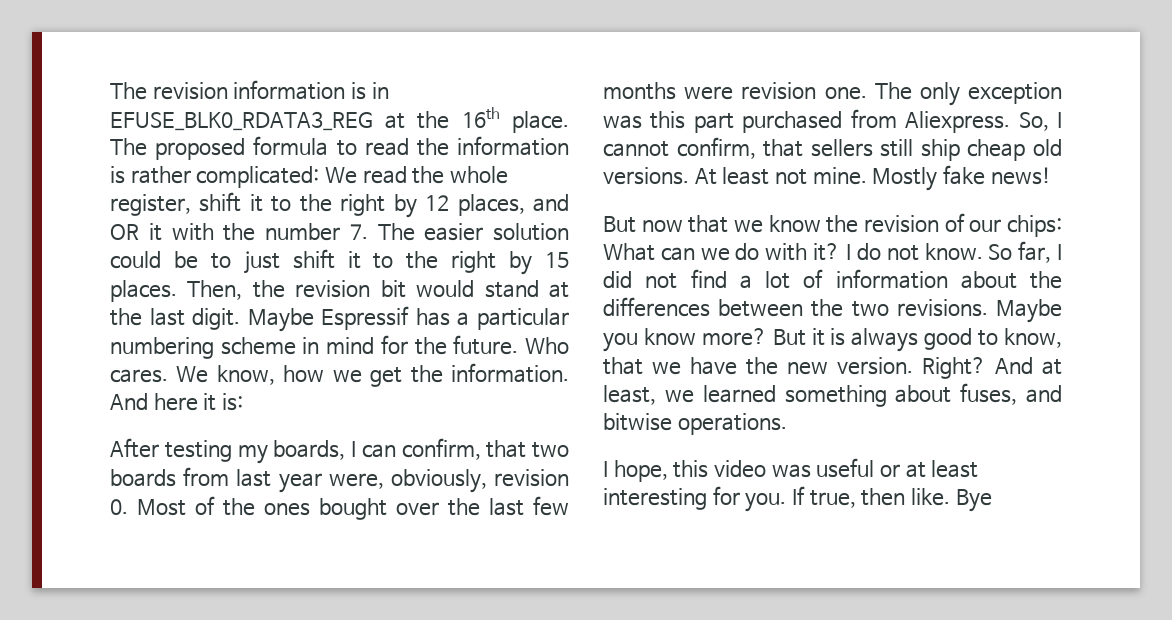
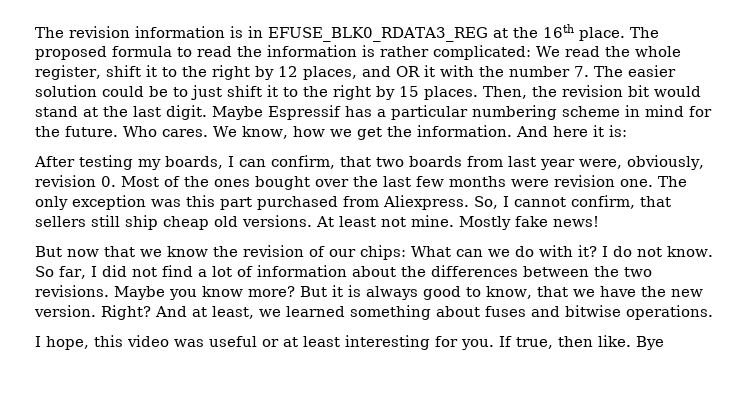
- And at least, we learned something about fuses, and bitwise operations.
+ And at least, we learned something about fuses and bitwise operations.

